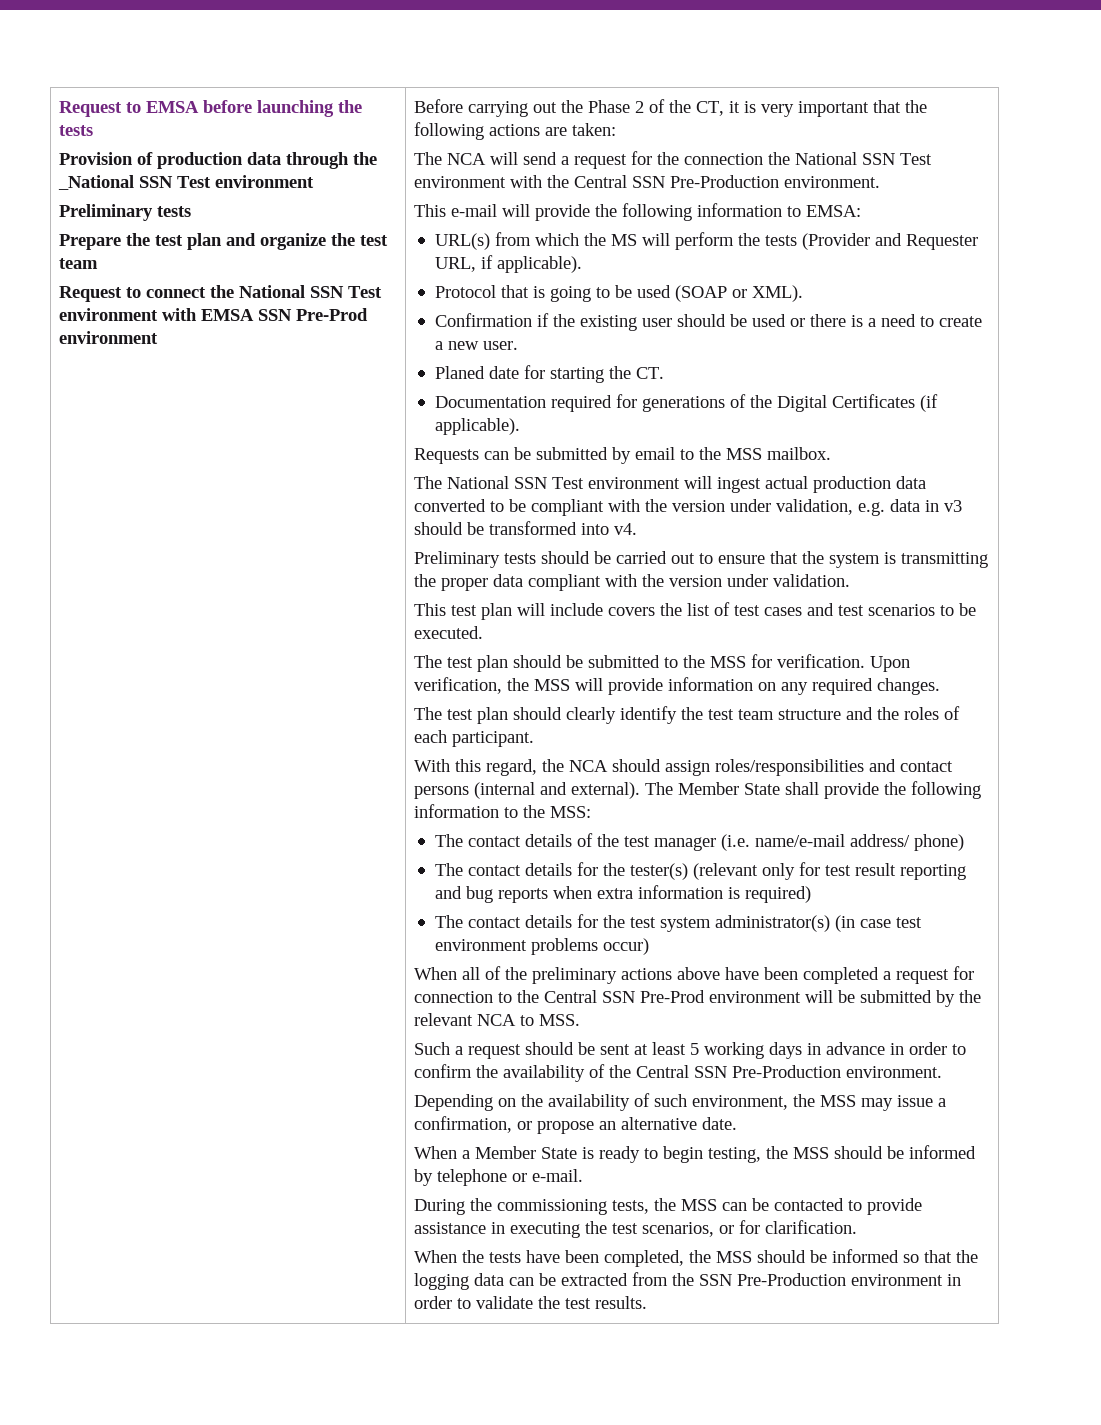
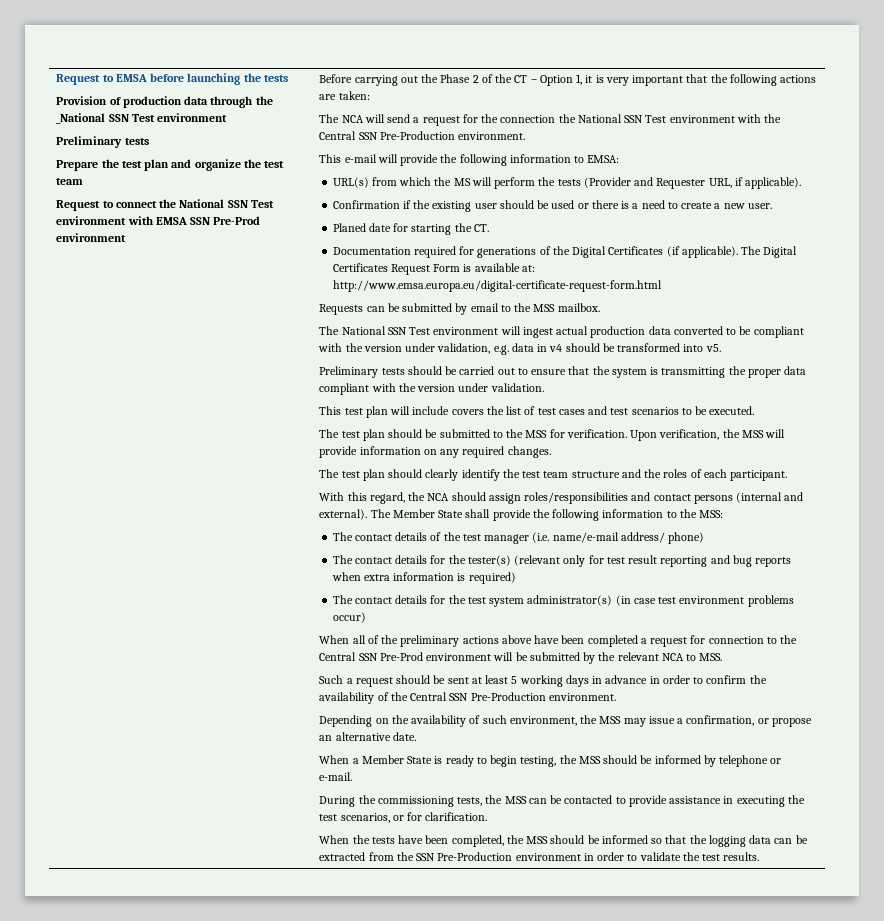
- Before carrying out the Phase 2 of the CT, it is very important that the following actions are taken:
+ Before carrying out the Phase 2 of the CT – Option 1, it is very important that the following actions are taken:
- Protocol that is going to be used (SOAP or XML).
+ The Digital Certificates Request Form is available at: http://www.emsa.europa.eu/digital-certificate-request-form.html
- The National SSN Test environment will ingest actual production data converted to be compliant with the version under validation, e.g. data in v3 should be transformed into v4.
+ The National SSN Test environment will ingest actual production data converted to be compliant with the version under validation, e.g. data in v4 should be transformed into v5.

